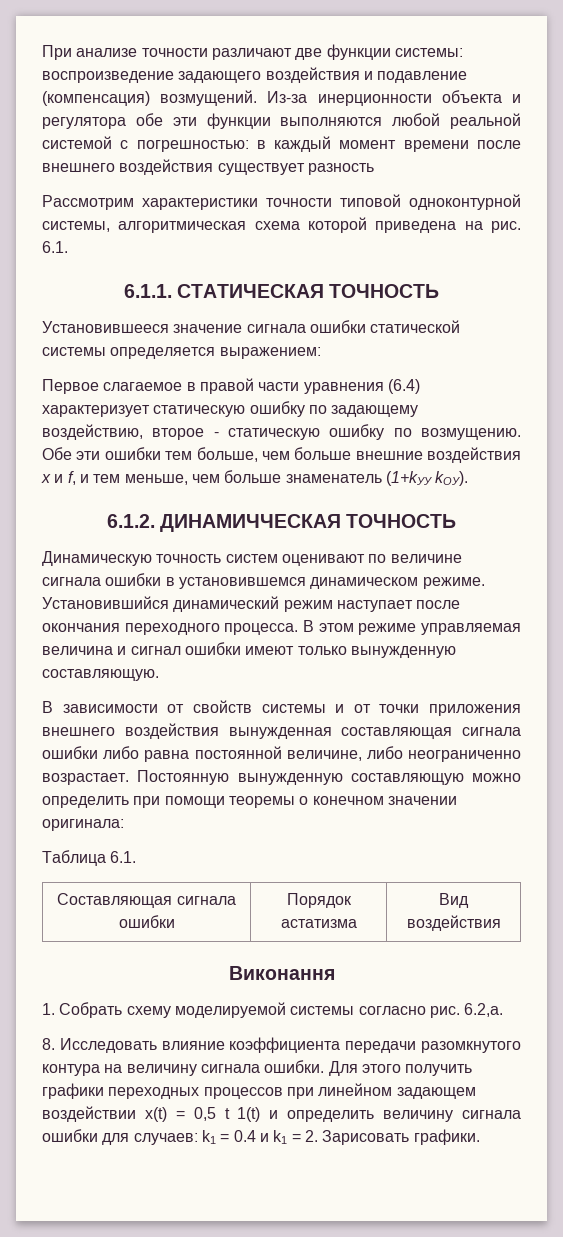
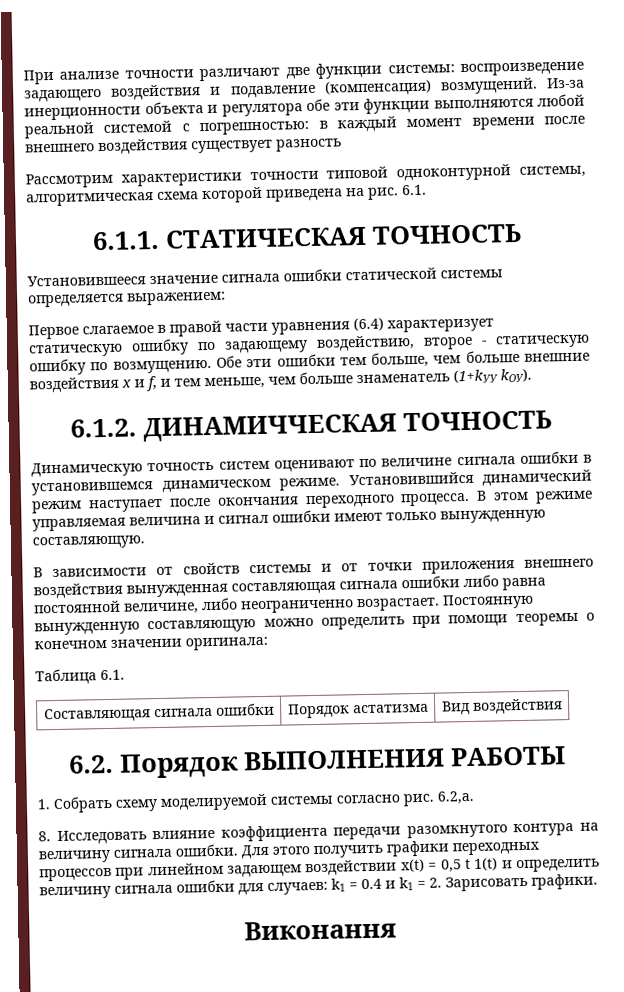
- Виконання
+ 6.2. Порядок ВЫПОЛНЕНИЯ РАБОТЫ
+ Виконання

